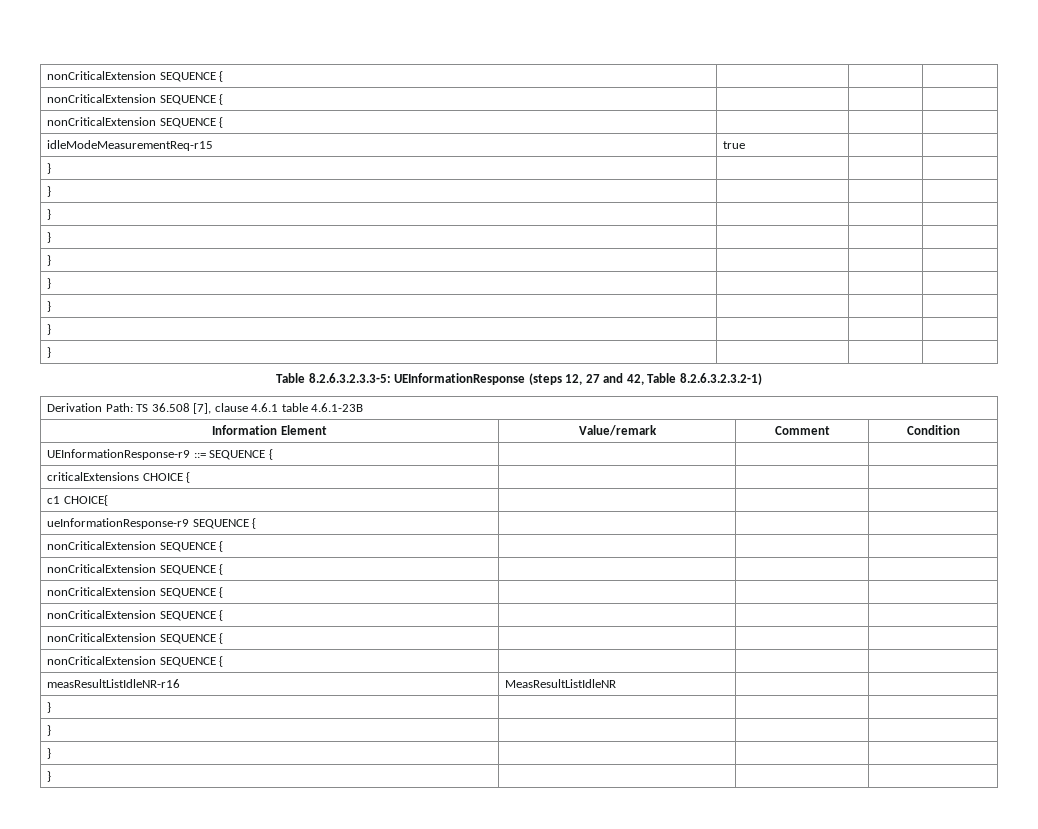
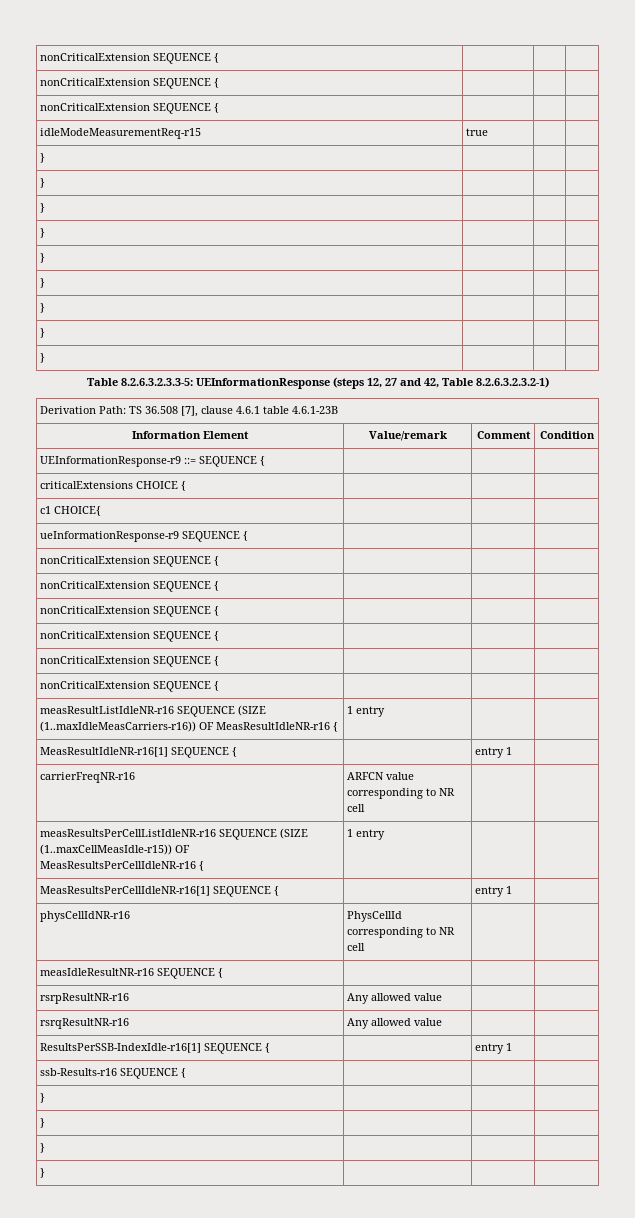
- measResultListIdleNR-r16 | MeasResultListIdleNR | |
+ measResultListIdleNR-r16 SEQUENCE (SIZE (1..maxIdleMeasCarriers-r16)) OF MeasResultIdleNR-r16 { | 1 entry | |
+ MeasResultIdleNR-r16[1] SEQUENCE { | | entry 1 |
+ carrierFreqNR-r16 | ARFCN value corresponding to NR cell | |
+ measResultsPerCellListIdleNR-r16 SEQUENCE (SIZE (1..maxCellMeasIdle-r15)) OF MeasResultsPerCellIdleNR-r16 { | 1 entry | |
+ MeasResultsPerCellIdleNR-r16[1] SEQUENCE { | | entry 1 |
+ physCellIdNR-r16 | PhysCellId corresponding to NR cell | |
+ measIdleResultNR-r16 SEQUENCE { | | |
+ rsrpResultNR-r16 | Any allowed value | |
+ rsrqResultNR-r16 | Any allowed value | |
+ ResultsPerSSB-IndexIdle-r16[1] SEQUENCE { | | entry 1 |
+ ssb-Results-r16 SEQUENCE { | | |

